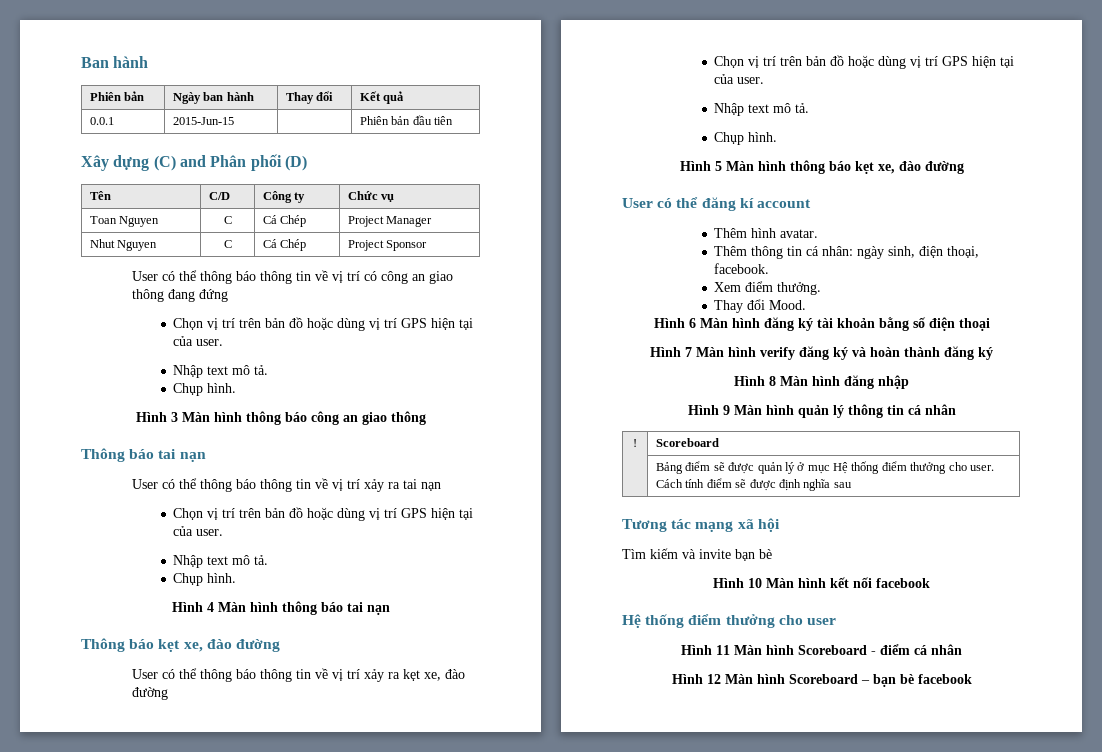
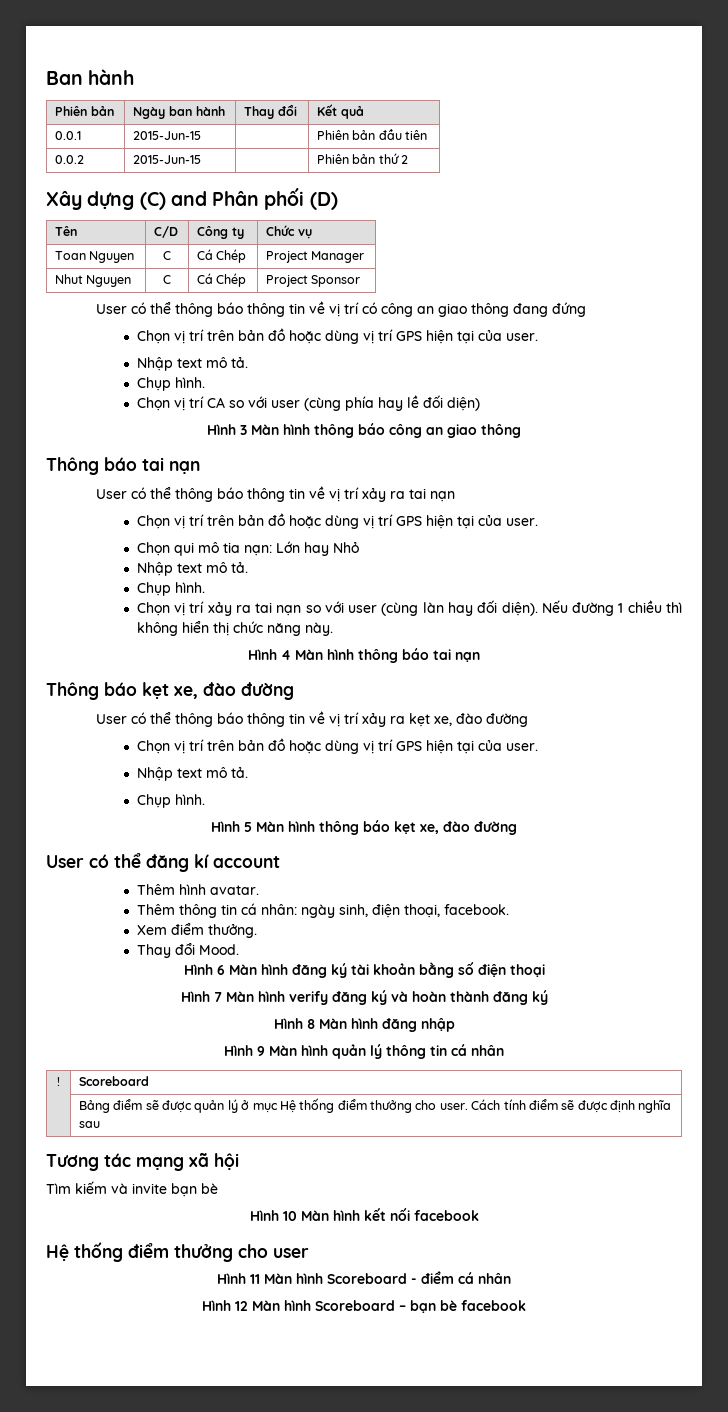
+ 0.0.2 | 2015-Jun-15 | | Phiên bản thứ 2
+ Chọn vị trí CA so với user (cùng phía hay lề đối diện)
  User có thể thông báo thông tin về vị trí xảy ra tai nạn
  Chọn vị trí trên bản đồ hoặc dùng vị trí GPS hiện tại của user.
+ Chọn qui mô tia nạn: Lớn hay Nhỏ
  Nhập text mô tả.
  Chụp hình.
+ Chọn vị trí xảy ra tai nạn so với user (cùng làn hay đối diện). Nếu đường 1 chiều thì không hiển thị chức năng này.

